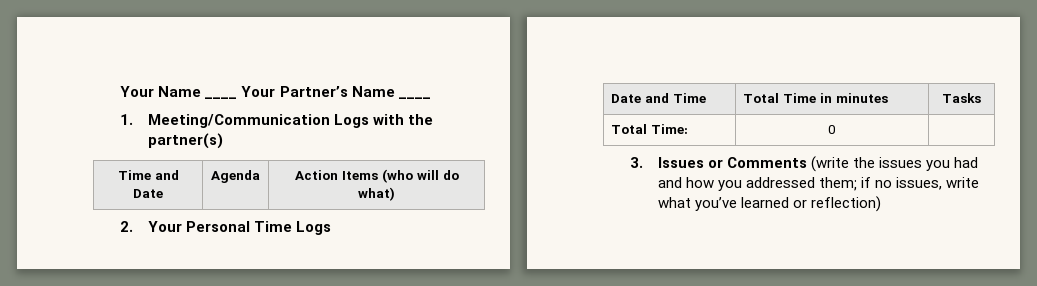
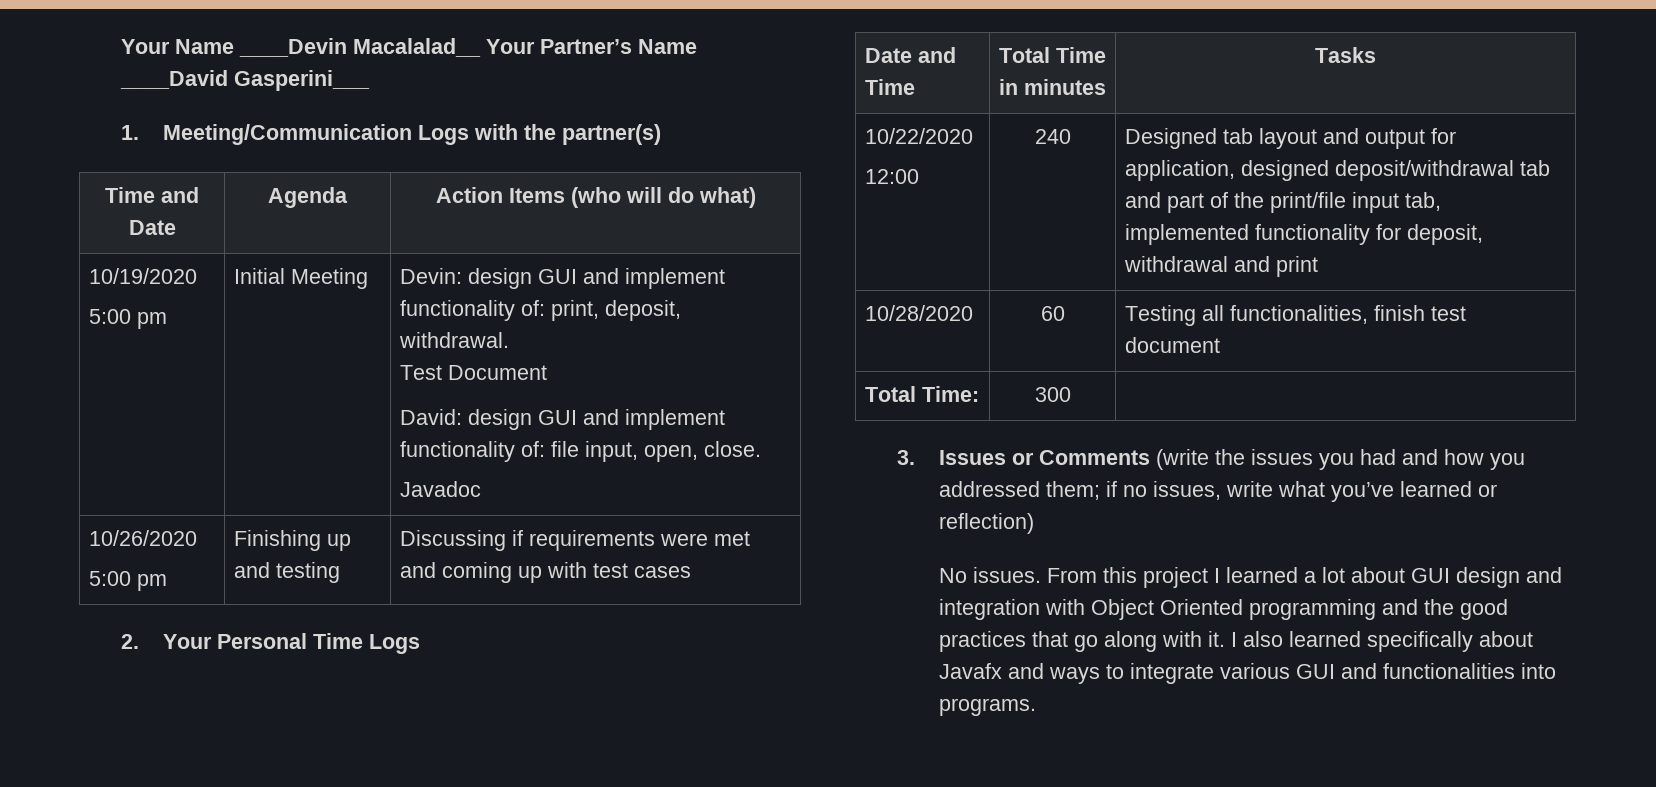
- Your Name ____ Your Partner’s Name ____
+ Your Name ____Devin Macalalad__ Your Partner’s Name ____David Gasperini___
+ 10/19/2020
+ 5:00 pm | Initial Meeting | Devin: design GUI and implement functionality of: print, deposit, withdrawal.
+ Test Document
+ David: design GUI and implement functionality of: file input, open, close.
+ Javadoc
+ 10/26/2020
+ 5:00 pm | Finishing up and testing | Discussing if requirements were met and coming up with test cases
+ 10/22/2020
+ 12:00 | 240 | Designed tab layout and output for application, designed deposit/withdrawal tab and part of the print/file input tab, implemented functionality for deposit, withdrawal and print
+ 10/28/2020 | 60 | Testing all functionalities, finish test document
- Total Time: | 0 |
+ Total Time: | 300 |
+ No issues. From this project I learned a lot about GUI design and integration with Object Oriented programming and the good practices that go along with it. I also learned specifically about Javafx and ways to integrate various GUI and functionalities into programs.

